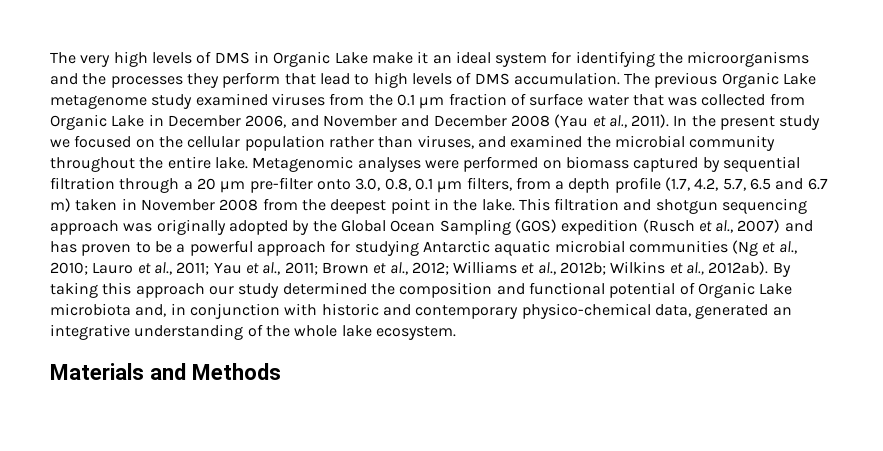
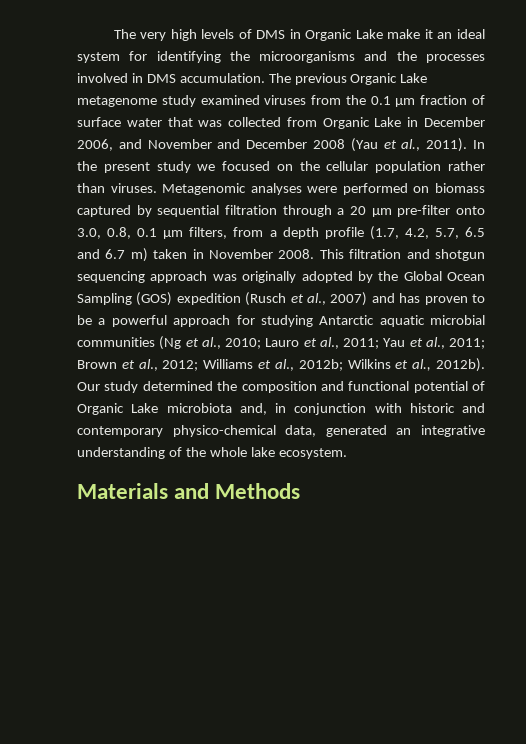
- The very high levels of DMS in Organic Lake make it an ideal system for identifying the microorganisms and the processes they perform that lead to high levels of DMS accumulation.
+ The very high levels of DMS in Organic Lake make it an ideal system for identifying the microorganisms and the processes involved in DMS accumulation.
- In the present study we focused on the cellular population rather than viruses, and examined the microbial community throughout the entire lake.
+ In the present study we focused on the cellular population rather than viruses.
- Metagenomic analyses were performed on biomass captured by sequential filtration through a 20 µm pre-filter onto 3.0, 0.8, 0.1 µm filters, from a depth profile (1.7, 4.2, 5.7, 6.5 and 6.7 m) taken in November 2008 from the deepest point in the lake.
+ Metagenomic analyses were performed on biomass captured by sequential filtration through a 20 µm pre-filter onto 3.0, 0.8, 0.1 µm filters, from a depth profile (1.7, 4.2, 5.7, 6.5 and 6.7 m) taken in November 2008.
- Wilkins et al., 2012ab). By taking this approach our study determined the composition and functional potential of Organic Lake microbiota and, in conjunction with historic and contemporary physico-chemical data, generated an integrative understanding of the whole lake ecosystem.
+ Wilkins et al., 2012b). Our study determined the composition and functional potential of Organic Lake microbiota and, in conjunction with historic and contemporary physico-chemical data, generated an integrative understanding of the whole lake ecosystem.

